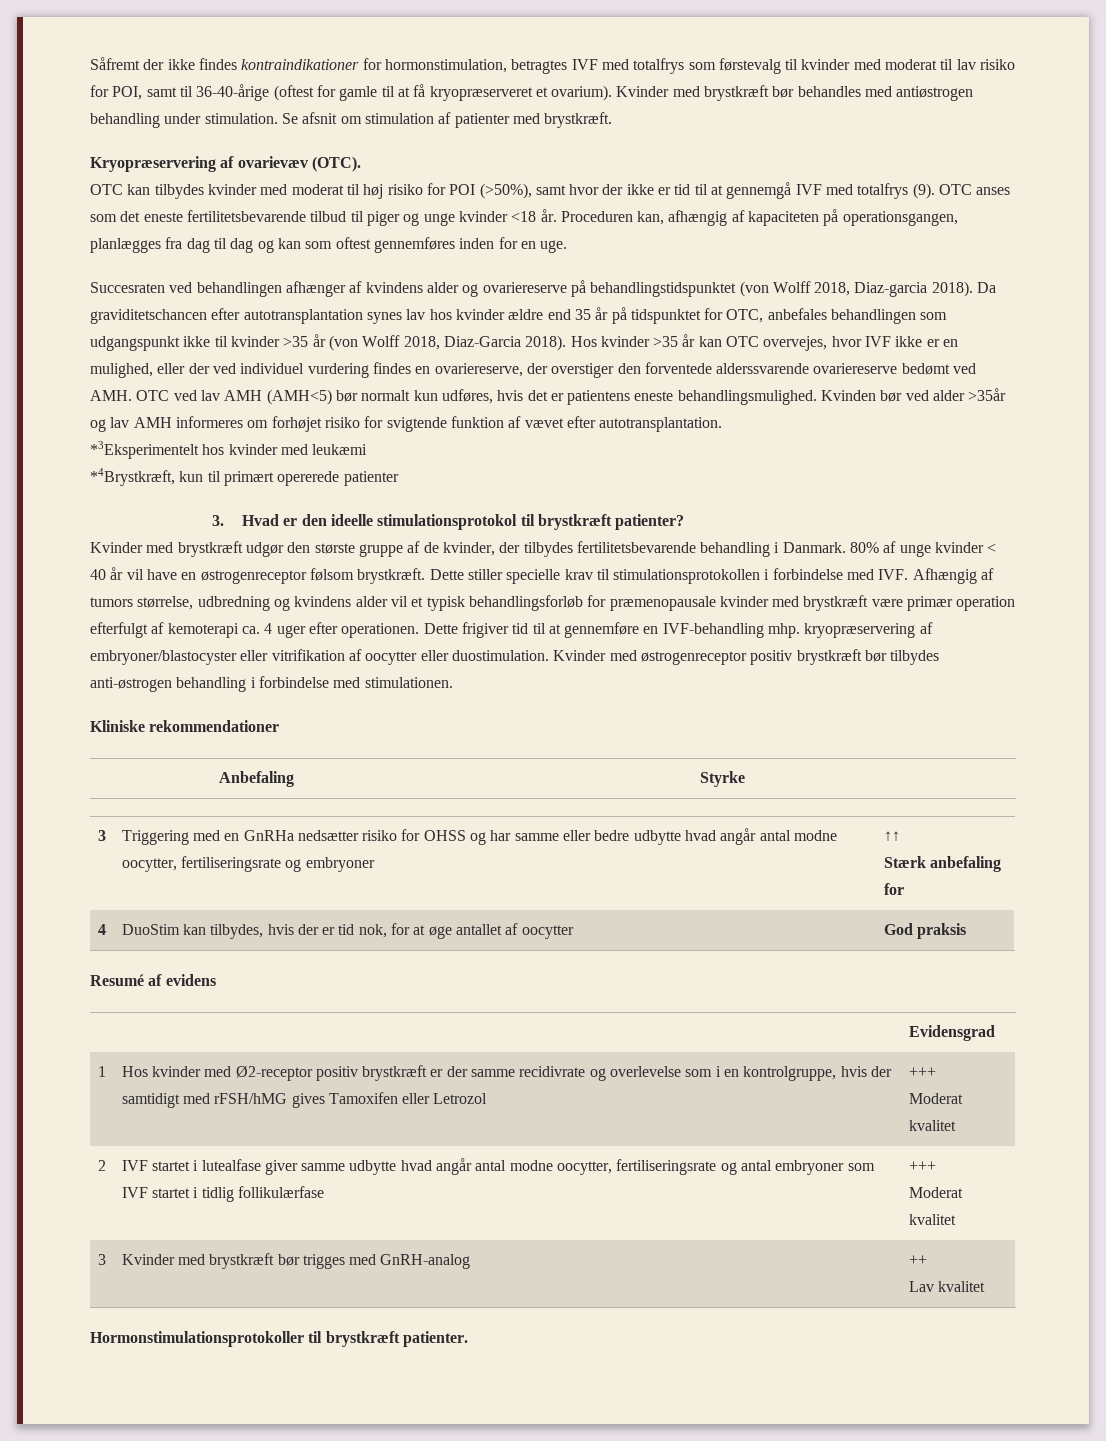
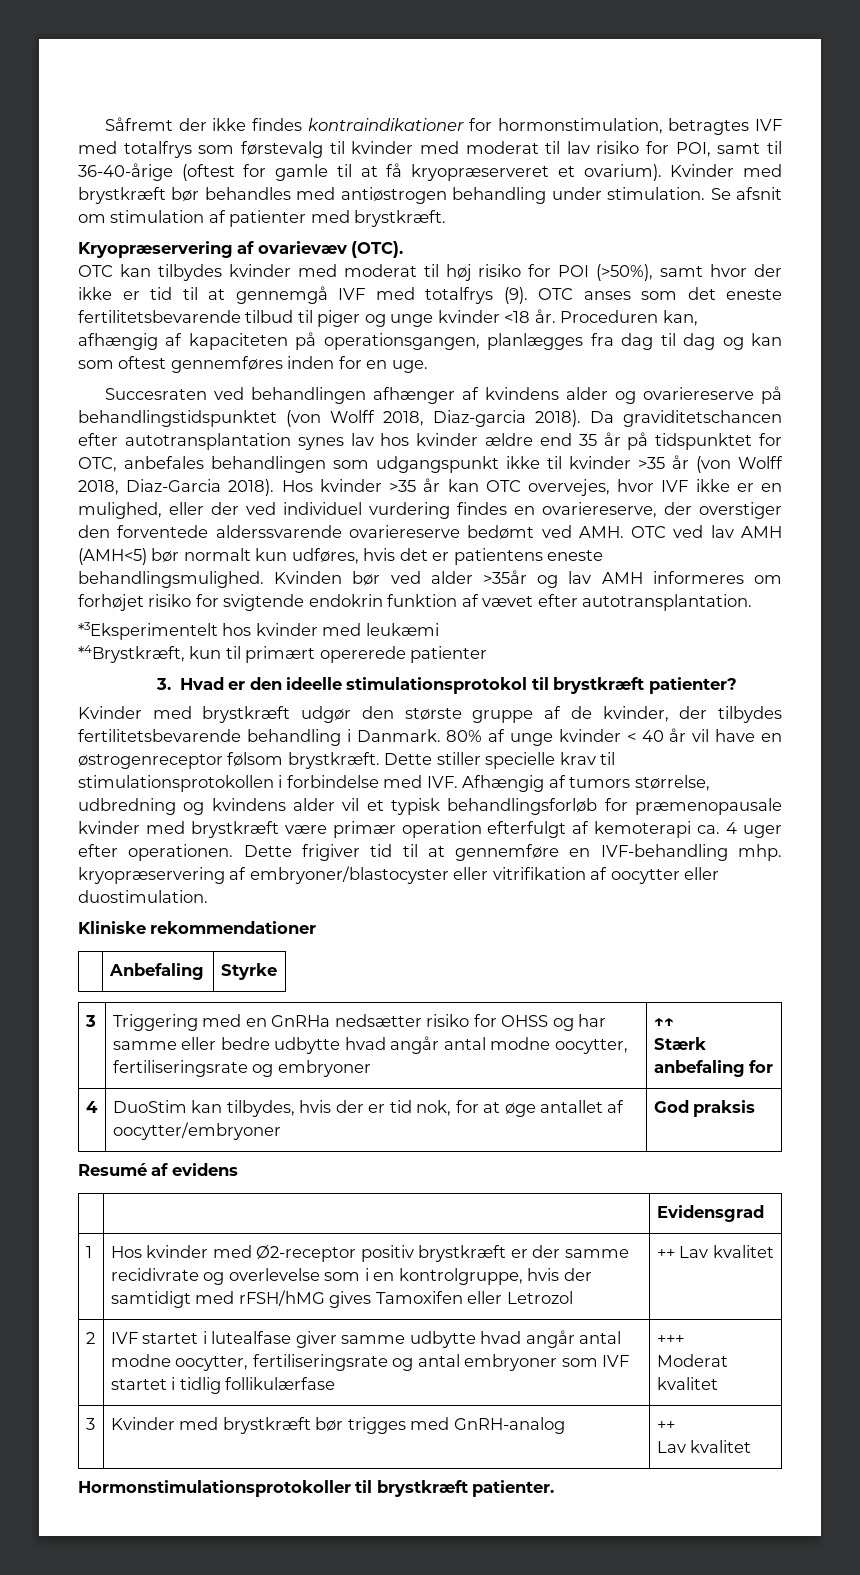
- Kvinden bør ved alder >35år og lav AMH informeres om forhøjet risiko for svigtende funktion af vævet efter autotransplantation.
+ Kvinden bør ved alder >35år og lav AMH informeres om forhøjet risiko for svigtende endokrin funktion af vævet efter autotransplantation.
- Kvinder med østrogenreceptor positiv brystkræft bør tilbydes anti-østrogen behandling i forbindelse med stimulationen.
- 4 | DuoStim kan tilbydes, hvis der er tid nok, for at øge antallet af oocytter | God praksis
+ 4 | DuoStim kan tilbydes, hvis der er tid nok, for at øge antallet af oocytter/embryoner | God praksis
- 1 | Hos kvinder med Ø2-receptor positiv brystkræft er der samme recidivrate og overlevelse som i en kontrolgruppe, hvis der samtidigt med rFSH/hMG gives Tamoxifen eller Letrozol | +++
- Moderat kvalitet
+ 1 | Hos kvinder med Ø2-receptor positiv brystkræft er der samme recidivrate og overlevelse som i en kontrolgruppe, hvis der samtidigt med rFSH/hMG gives Tamoxifen eller Letrozol | ++ Lav kvalitet

